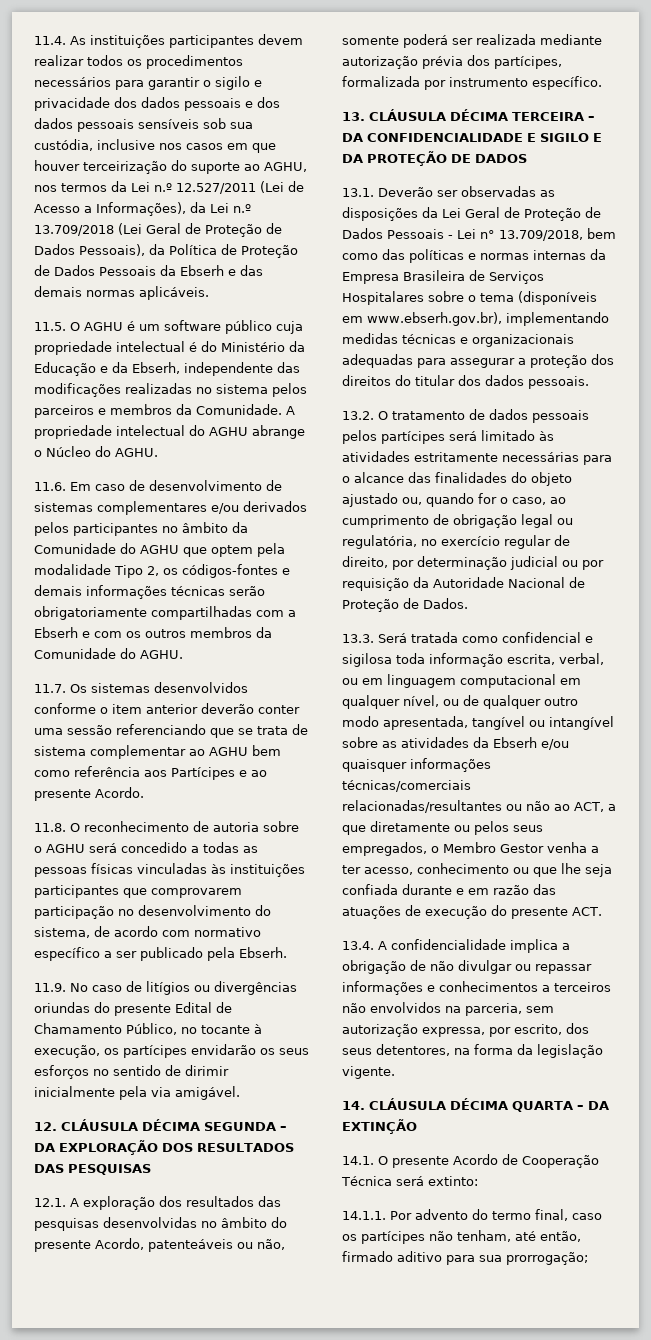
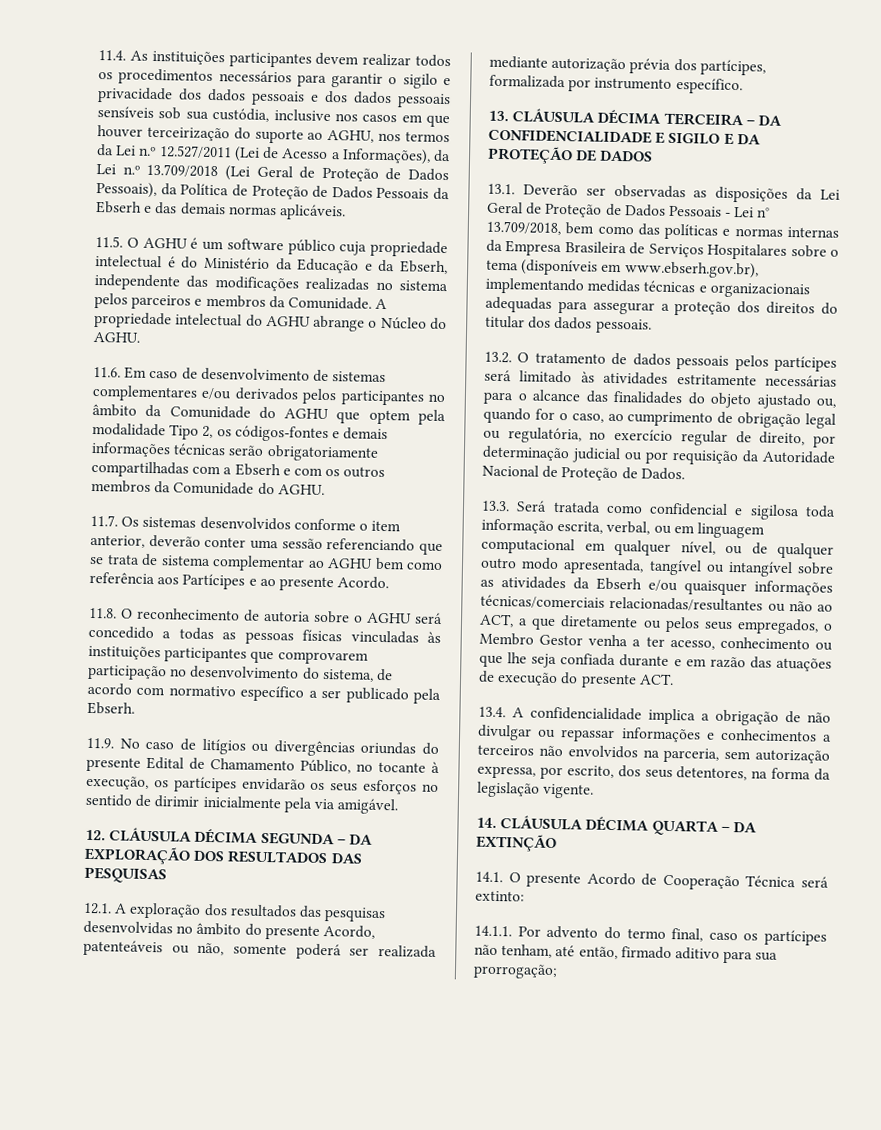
- 11.7. Os sistemas desenvolvidos conforme o item anterior deverão conter uma sessão referenciando que se trata de sistema complementar ao AGHU bem como referência aos Partícipes e ao presente Acordo.
+ 11.7. Os sistemas desenvolvidos conforme o item anterior, deverão conter uma sessão referenciando que se trata de sistema complementar ao AGHU bem como referência aos Partícipes e ao presente Acordo.

